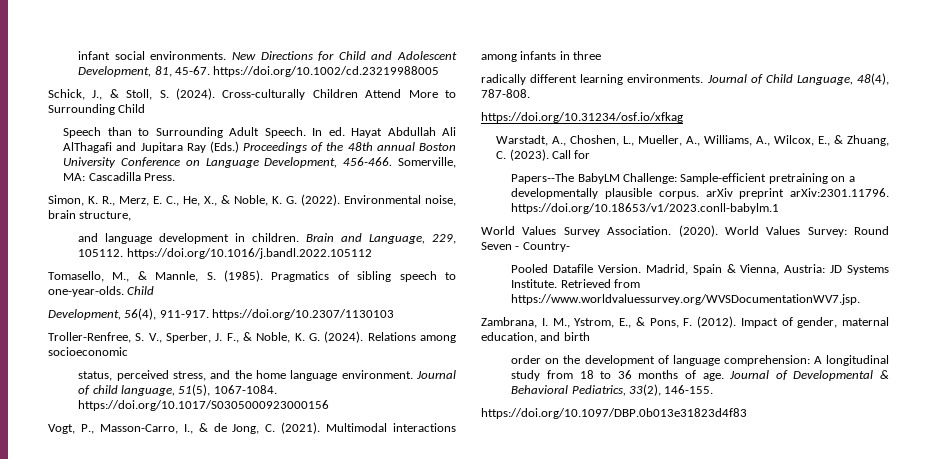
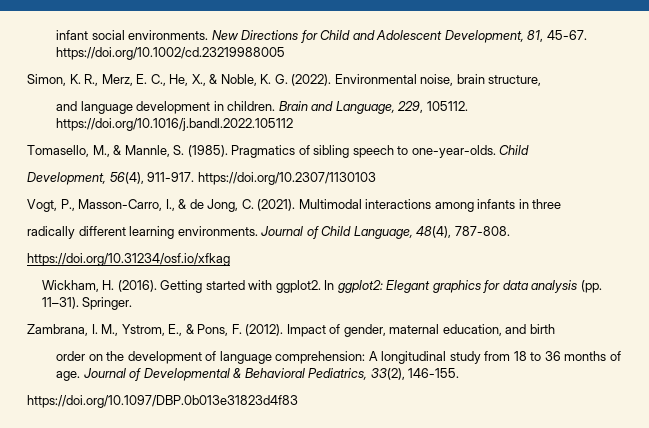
- Schick, J., & Stoll, S. (2024). Cross-culturally Children Attend More to Surrounding Child
- Speech than to Surrounding Adult Speech. In ed. Hayat Abdullah Ali AlThagafi and Jupitara Ray (Eds.) Proceedings of the 48th annual Boston University Conference on Language Development, 456-466. Somerville, MA: Cascadilla Press.
- Troller-Renfree, S. V., Sperber, J. F., & Noble, K. G. (2024). Relations among socioeconomic
- status, perceived stress, and the home language environment. Journal of child language, 51(5), 1067-1084. https://doi.org/10.1017/S0305000923000156
- Warstadt, A., Choshen, L., Mueller, A., Williams, A., Wilcox, E., & Zhuang, C. (2023). Call for
- Papers--The BabyLM Challenge: Sample-efficient pretraining on a developmentally plausible corpus. arXiv preprint arXiv:2301.11796. https://doi.org/10.18653/v1/2023.conll-babylm.1
- World Values Survey Association. (2020). World Values Survey: Round Seven - Country-
- Pooled Datafile Version. Madrid, Spain & Vienna, Austria: JD Systems Institute. Retrieved from https://www.worldvaluessurvey.org/WVSDocumentationWV7.jsp.
+ Wickham, H. (2016). Getting started with ggplot2. In ggplot2: Elegant graphics for data analysis (pp. 11–31). Springer.

